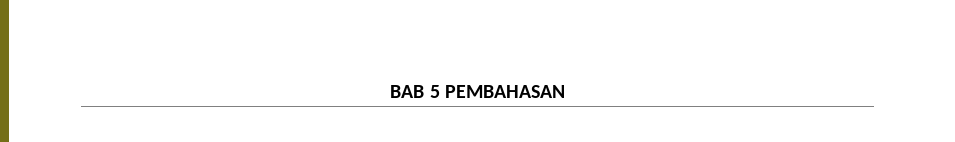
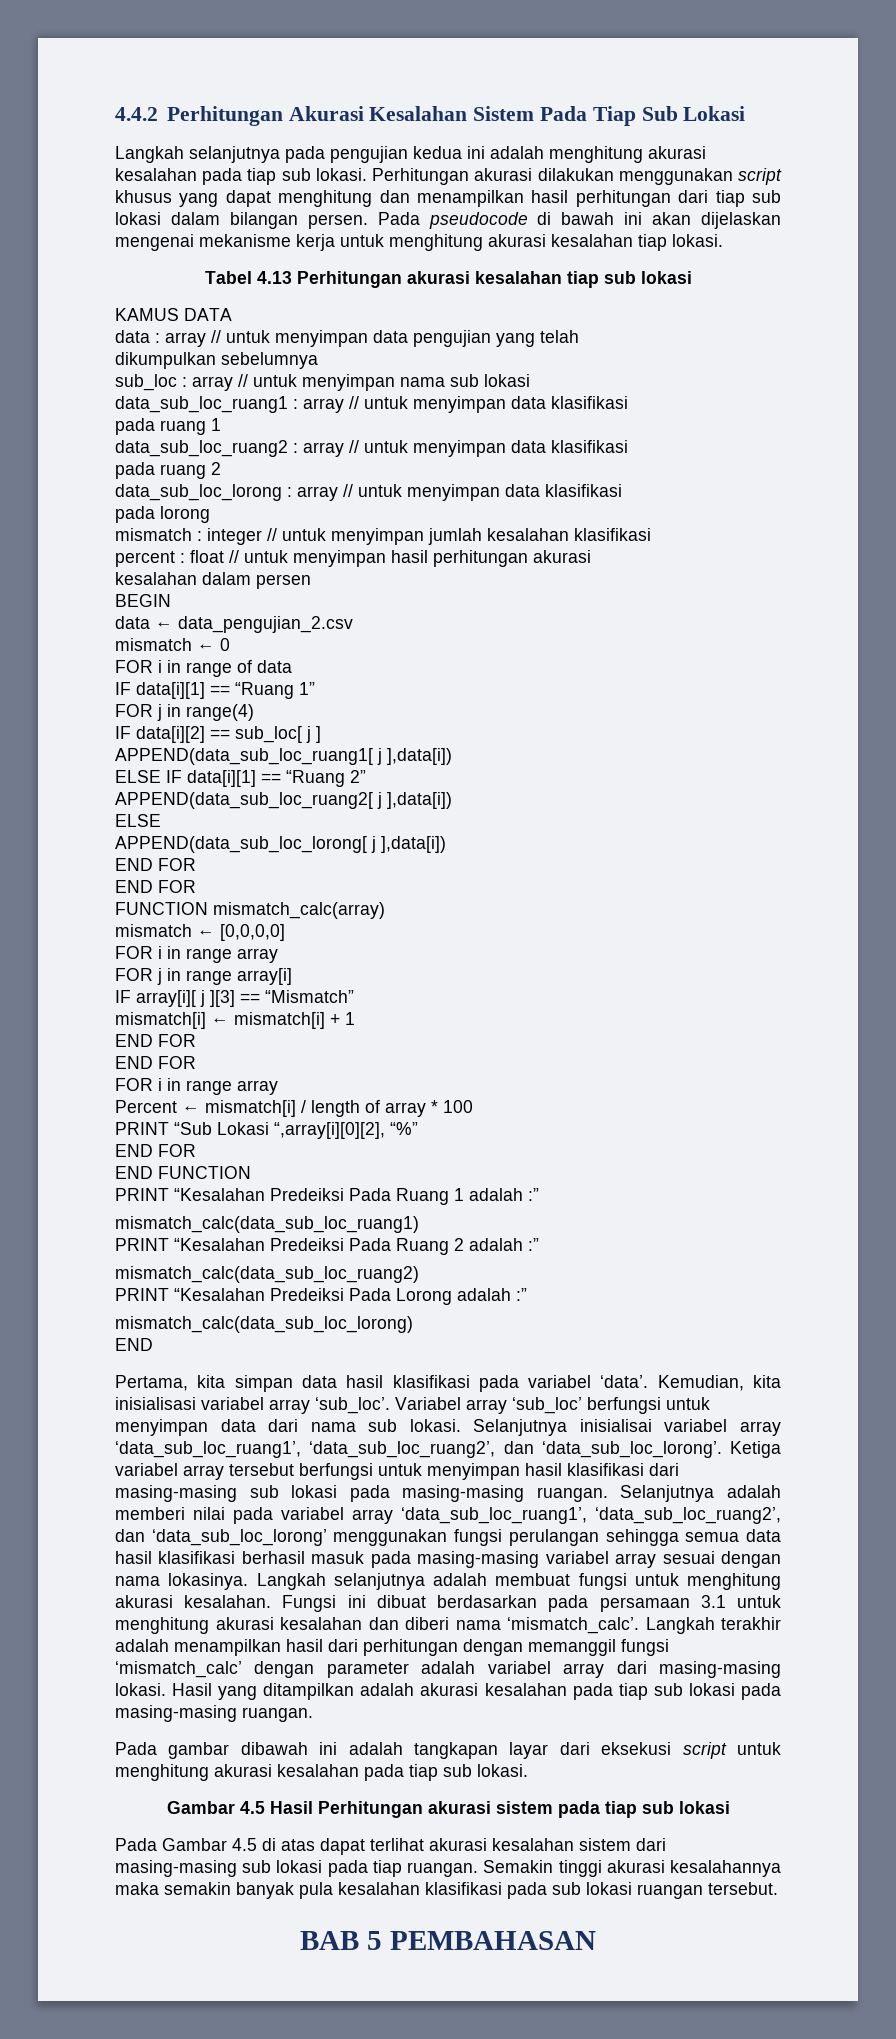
+ 4.4.2 Perhitungan Akurasi Kesalahan Sistem Pada Tiap Sub Lokasi
+ Langkah selanjutnya pada pengujian kedua ini adalah menghitung akurasi kesalahan pada tiap sub lokasi. Perhitungan akurasi dilakukan menggunakan script khusus yang dapat menghitung dan menampilkan hasil perhitungan dari tiap sub lokasi dalam bilangan persen. Pada pseudocode di bawah ini akan dijelaskan mengenai mekanisme kerja untuk menghitung akurasi kesalahan tiap lokasi.
+ Tabel 4.13 Perhitungan akurasi kesalahan tiap sub lokasi
+ KAMUS DATA
+ data : array // untuk menyimpan data pengujian yang telah
+ dikumpulkan sebelumnya
+ sub_loc : array // untuk menyimpan nama sub lokasi
+ data_sub_loc_ruang1 : array // untuk menyimpan data klasifikasi
+ pada ruang 1
+ data_sub_loc_ruang2 : array // untuk menyimpan data klasifikasi
+ pada ruang 2
+ data_sub_loc_lorong : array // untuk menyimpan data klasifikasi
+ pada lorong
+ mismatch : integer // untuk menyimpan jumlah kesalahan klasifikasi
+ percent : float // untuk menyimpan hasil perhitungan akurasi
+ kesalahan dalam persen
+ BEGIN
+ data ← data_pengujian_2.csv
+ mismatch ← 0
+ FOR i in range of data
+ IF data[i][1] == “Ruang 1”
+ FOR j in range(4)
+ IF data[i][2] == sub_loc[ j ]
+ APPEND(data_sub_loc_ruang1[ j ],data[i])
+ ELSE IF data[i][1] == “Ruang 2”
+ APPEND(data_sub_loc_ruang2[ j ],data[i])
+ ELSE
+ APPEND(data_sub_loc_lorong[ j ],data[i])
+ END FOR
+ END FOR
+ FUNCTION mismatch_calc(array)
+ mismatch ← [0,0,0,0]
+ FOR i in range array
+ FOR j in range array[i]
+ IF array[i][ j ][3] == “Mismatch”
+ mismatch[i] ← mismatch[i] + 1
+ END FOR
+ END FOR
+ FOR i in range array
+ Percent ← mismatch[i] / length of array * 100
+ PRINT “Sub Lokasi “,array[i][0][2], “%”
+ END FOR
+ END FUNCTION
+ PRINT “Kesalahan Predeiksi Pada Ruang 1 adalah :”
+ mismatch_calc(data_sub_loc_ruang1)
+ PRINT “Kesalahan Predeiksi Pada Ruang 2 adalah :”
+ mismatch_calc(data_sub_loc_ruang2)
+ PRINT “Kesalahan Predeiksi Pada Lorong adalah :”
+ mismatch_calc(data_sub_loc_lorong)
+ END
+ Pertama, kita simpan data hasil klasifikasi pada variabel ‘data’. Kemudian, kita inisialisasi variabel array ‘sub_loc’. Variabel array ‘sub_loc’ berfungsi untuk menyimpan data dari nama sub lokasi. Selanjutnya inisialisai variabel array ‘data_sub_loc_ruang1’, ‘data_sub_loc_ruang2’, dan ‘data_sub_loc_lorong’. Ketiga variabel array tersebut berfungsi untuk menyimpan hasil klasifikasi dari masing-masing sub lokasi pada masing-masing ruangan. Selanjutnya adalah memberi nilai pada variabel array ‘data_sub_loc_ruang1’, ‘data_sub_loc_ruang2’, dan ‘data_sub_loc_lorong’ menggunakan fungsi perulangan sehingga semua data hasil klasifikasi berhasil masuk pada masing-masing variabel array sesuai dengan nama lokasinya. Langkah selanjutnya adalah membuat fungsi untuk menghitung akurasi kesalahan. Fungsi ini dibuat berdasarkan pada persamaan 3.1 untuk menghitung akurasi kesalahan dan diberi nama ‘mismatch_calc’. Langkah terakhir adalah menampilkan hasil dari perhitungan dengan memanggil fungsi ‘mismatch_calc’ dengan parameter adalah variabel array dari masing-masing lokasi. Hasil yang ditampilkan adalah akurasi kesalahan pada tiap sub lokasi pada masing-masing ruangan.
+ Pada gambar dibawah ini adalah tangkapan layar dari eksekusi script untuk menghitung akurasi kesalahan pada tiap sub lokasi.
+ Gambar 4.5 Hasil Perhitungan akurasi sistem pada tiap sub lokasi
+ Pada Gambar 4.5 di atas dapat terlihat akurasi kesalahan sistem dari masing-masing sub lokasi pada tiap ruangan. Semakin tinggi akurasi kesalahannya maka semakin banyak pula kesalahan klasifikasi pada sub lokasi ruangan tersebut.

